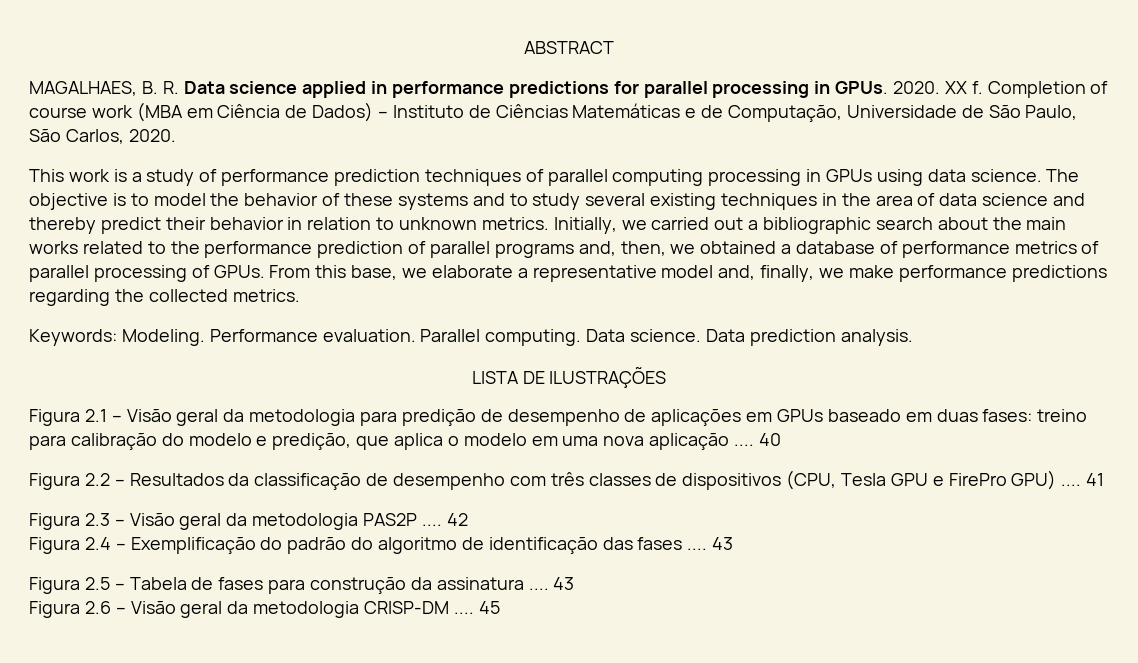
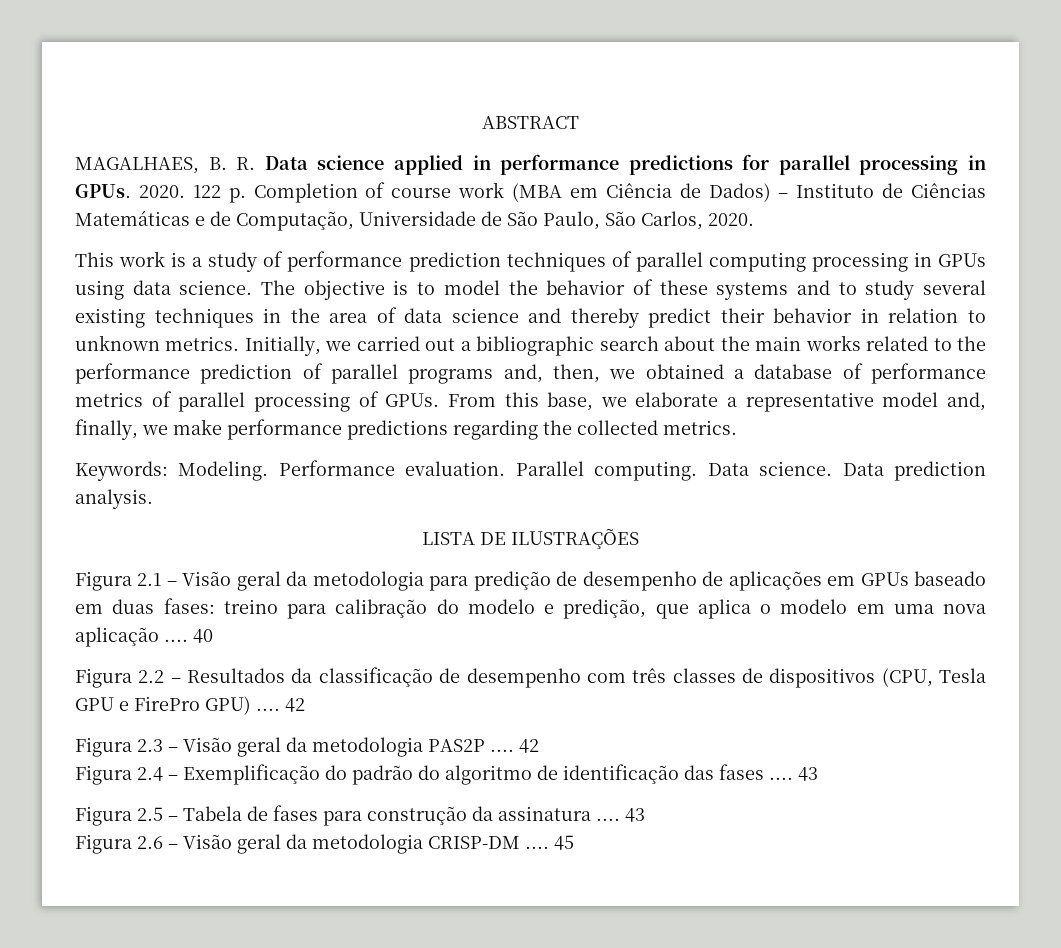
- XX f. Completion of course work (MBA em Ciência de Dados) – Instituto de Ciências Matemáticas e de Computação, Universidade de São Paulo, São Carlos, 2020.
+ 122 p. Completion of course work (MBA em Ciência de Dados) – Instituto de Ciências Matemáticas e de Computação, Universidade de São Paulo, São Carlos, 2020.
- Figura 2.2 – Resultados da classificação de desempenho com três classes de dispositivos (CPU, Tesla GPU e FirePro GPU) .... 41
+ Figura 2.2 – Resultados da classificação de desempenho com três classes de dispositivos (CPU, Tesla GPU e FirePro GPU) .... 42

